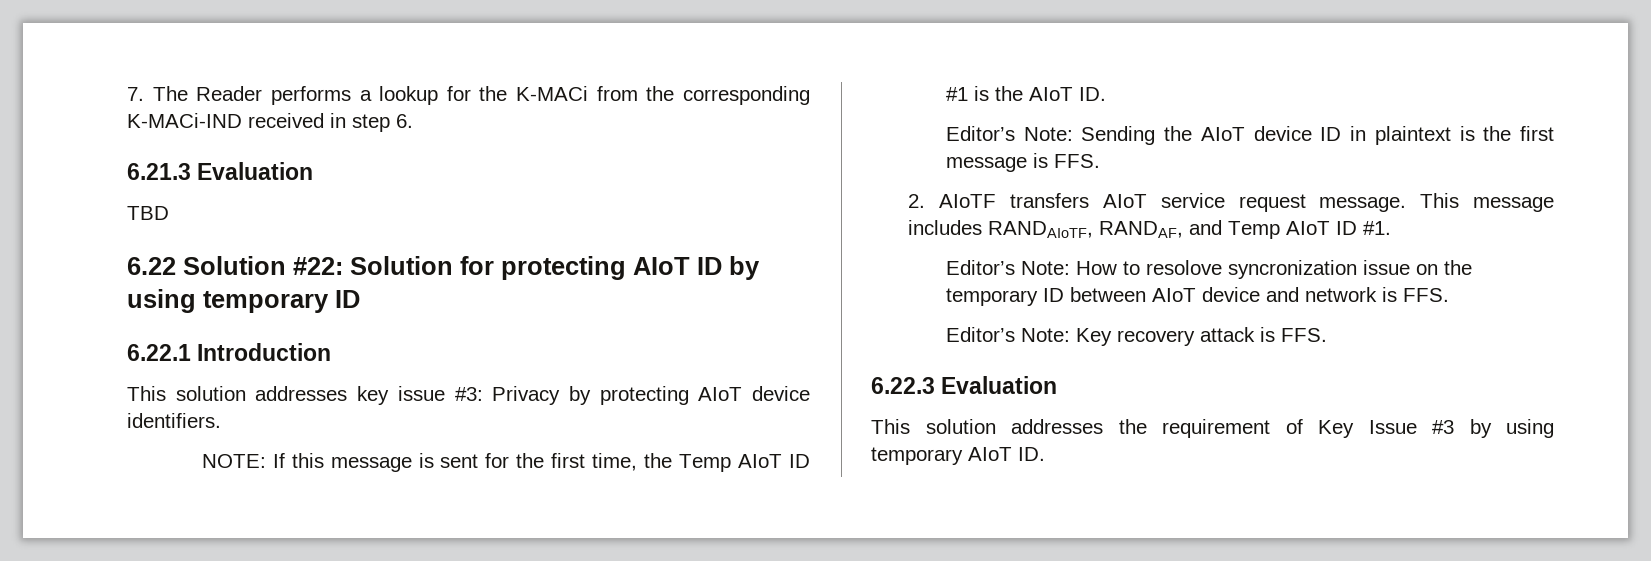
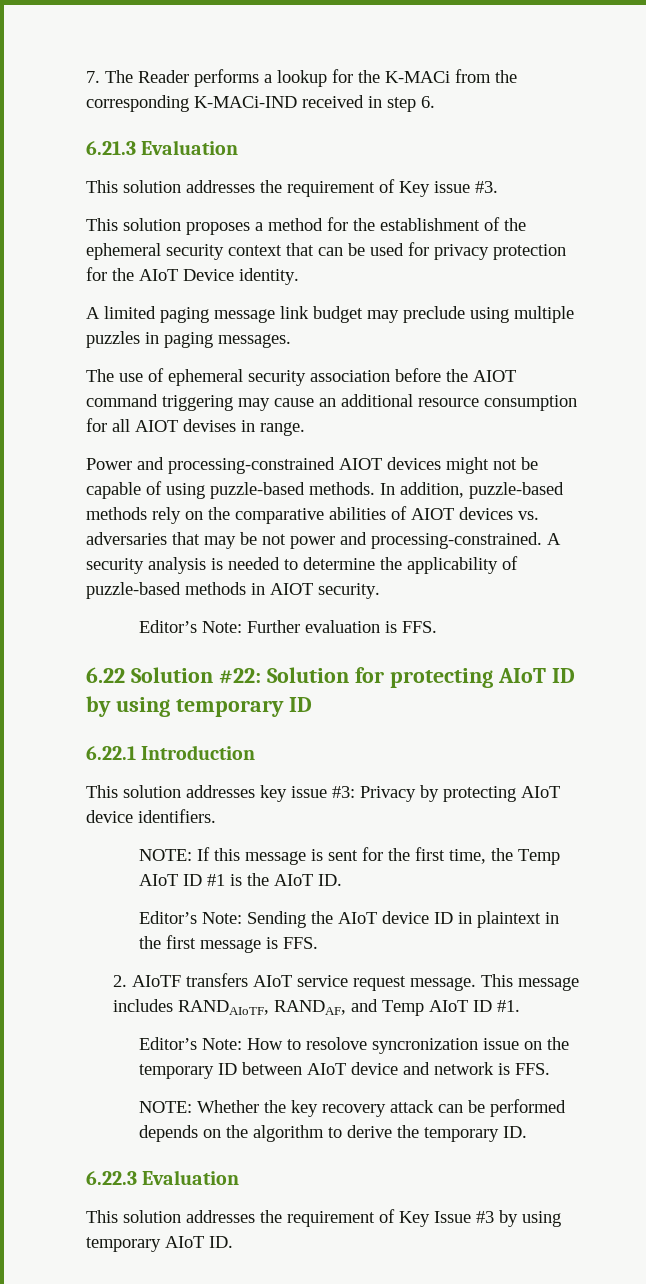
- TBD
+ This solution addresses the requirement of Key issue #3.
+ This solution proposes a method for the establishment of the ephemeral security context that can be used for privacy protection for the AIoT Device identity.
+ A limited paging message link budget may preclude using multiple puzzles in paging messages.
+ The use of ephemeral security association before the AIOT command triggering may cause an additional resource consumption for all AIOT devises in range.
+ Power and processing-constrained AIOT devices might not be capable of using puzzle-based methods. In addition, puzzle-based methods rely on the comparative abilities of AIOT devices vs. adversaries that may be not power and processing-constrained. A security analysis is needed to determine the applicability of puzzle-based methods in AIOT security.
+ Editor’s Note: Further evaluation is FFS.
- Editor’s Note: Sending the AIoT device ID in plaintext is the first message is FFS.
+ Editor’s Note: Sending the AIoT device ID in plaintext in the first message is FFS.
- Editor’s Note: Key recovery attack is FFS.
+ NOTE: Whether the key recovery attack can be performed depends on the algorithm to derive the temporary ID.

